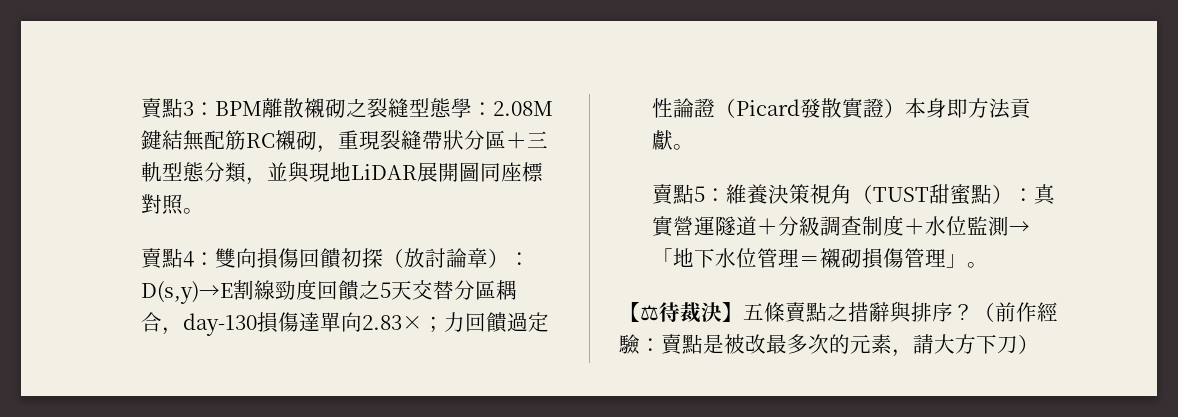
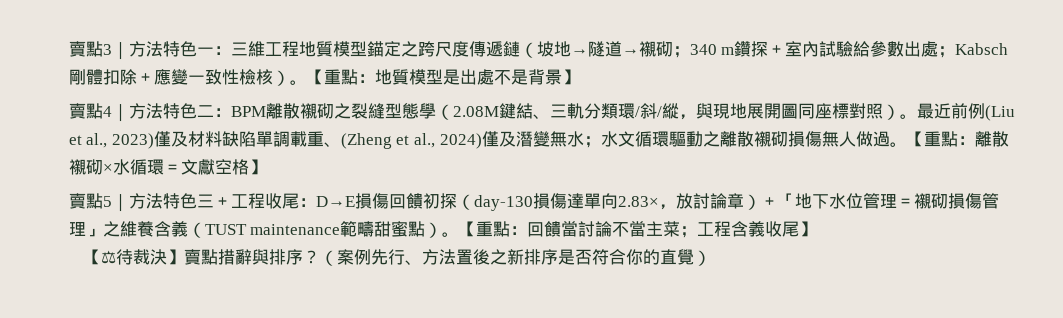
- 賣點3：BPM離散襯砌之裂縫型態學：2.08M鍵結無配筋RC襯砌，重現裂縫帶狀分區＋三軌型態分類，並與現地LiDAR展開圖同座標對照。
- 賣點4：雙向損傷回饋初探（放討論章）：D(s,y)→E割線勁度回饋之5天交替分區耦合，day-130損傷達單向2.83×；力回饋過定性論證（Picard發散實證）本身即方法貢獻。
- 賣點5：維養決策視角（TUST甜蜜點）：真實營運隧道＋分級調查制度＋水位監測→「地下水位管理＝襯砌損傷管理」。
+ 賣點3｜方法特色一：三維工程地質模型錨定之跨尺度傳遞鏈（坡地→隧道→襯砌；340 m鑽探＋室內試驗給參數出處；Kabsch剛體扣除＋應變一致性檢核）。【重點：地質模型是出處不是背景】
+ 賣點4｜方法特色二：BPM離散襯砌之裂縫型態學（2.08M鍵結、三軌分類環/斜/縱，與現地展開圖同座標對照）。最近前例(Liu et al., 2023)僅及材料缺陷單調載重、(Zheng et al., 2024)僅及潛變無水；水文循環驅動之離散襯砌損傷無人做過。【重點：離散襯砌×水循環＝文獻空格】
+ 賣點5｜方法特色三＋工程收尾：D→E損傷回饋初探（day-130損傷達單向2.83×，放討論章）＋「地下水位管理＝襯砌損傷管理」之維養含義（TUST maintenance範疇甜蜜點）。【重點：回饋當討論不當主菜；工程含義收尾】
- 【⚖待裁決】五條賣點之措辭與排序？
+ 【⚖待裁決】賣點措辭與排序？
- （前作經驗：賣點是被改最多次的元素，請大方下刀）
+ （案例先行、方法置後之新排序是否符合你的直覺）

